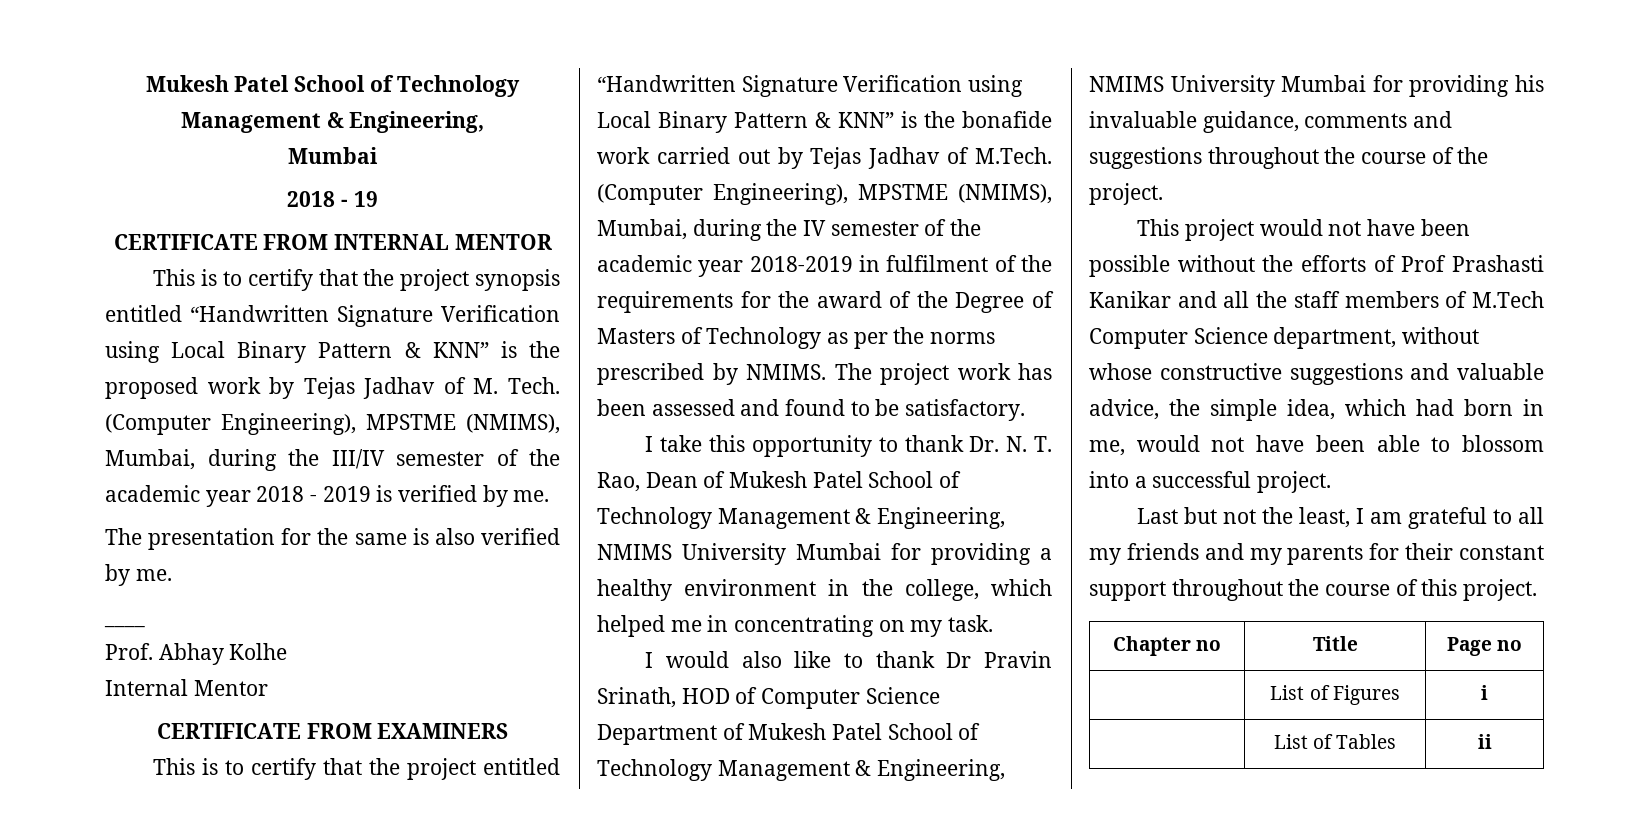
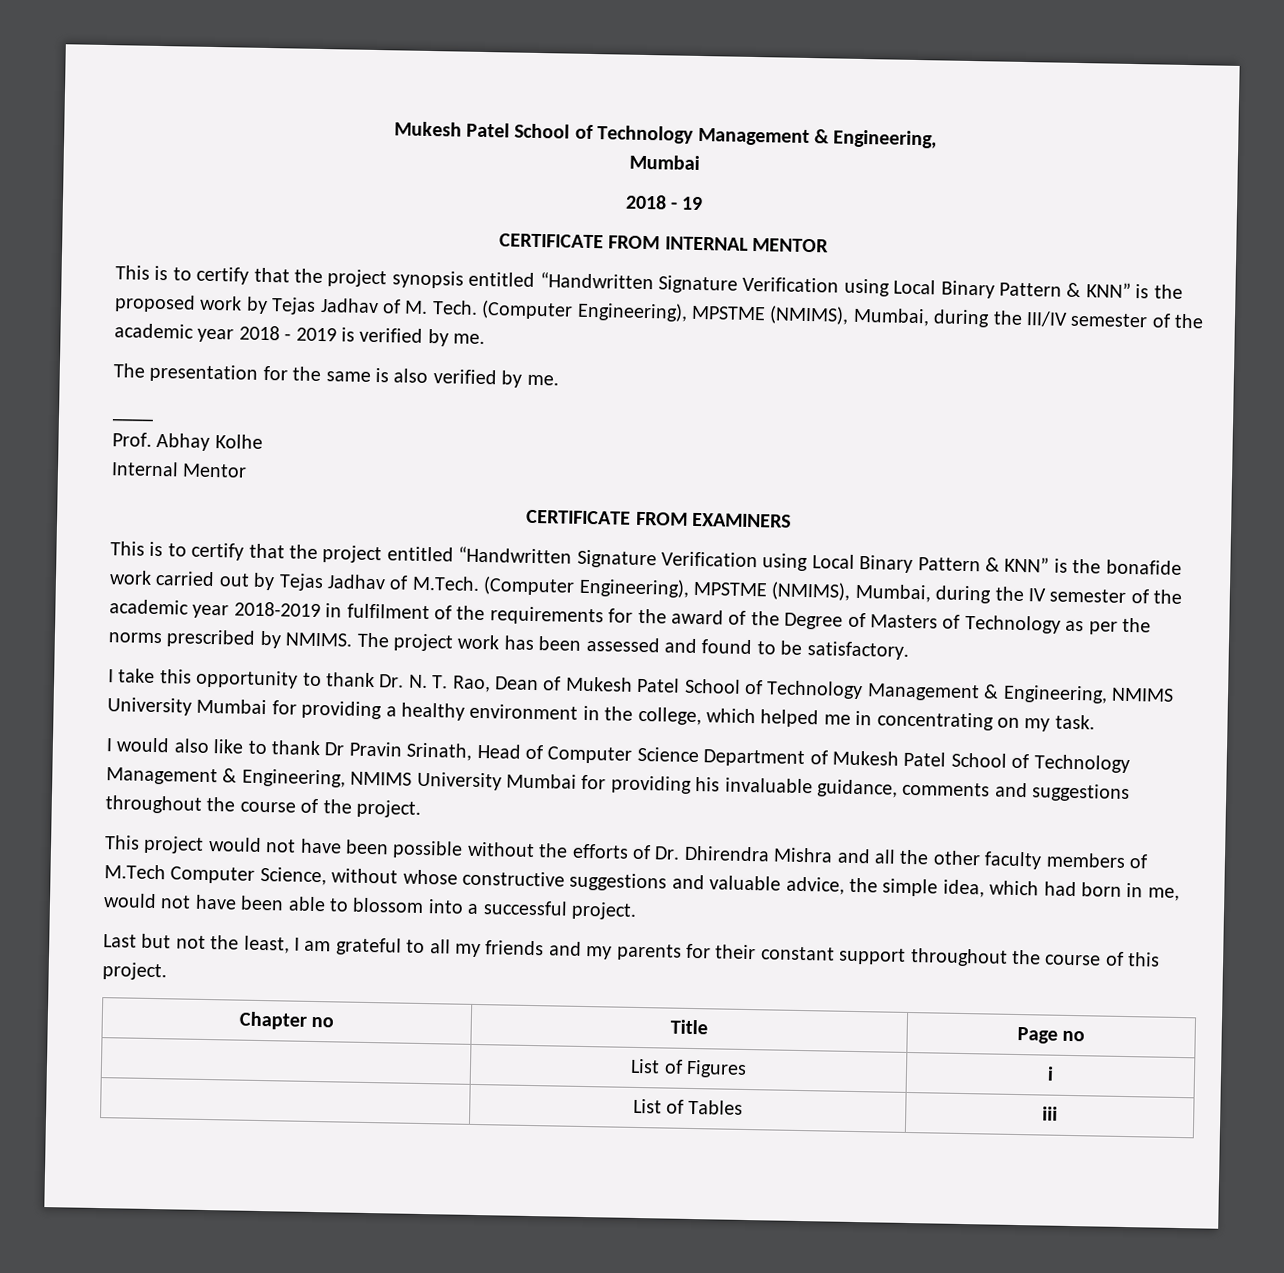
- I would also like to thank Dr Pravin Srinath, HOD of Computer Science Department of Mukesh Patel School of Technology Management & Engineering, NMIMS University Mumbai for providing his invaluable guidance, comments and suggestions throughout the course of the project.
+ I would also like to thank Dr Pravin Srinath, Head of Computer Science Department of Mukesh Patel School of Technology Management & Engineering, NMIMS University Mumbai for providing his invaluable guidance, comments and suggestions throughout the course of the project.
- This project would not have been possible without the efforts of Prof Prashasti Kanikar and all the staff members of M.Tech Computer Science department, without whose constructive suggestions and valuable advice, the simple idea, which had born in me, would not have been able to blossom into a successful project.
+ This project would not have been possible without the efforts of Dr. Dhirendra Mishra and all the other faculty members of M.Tech Computer Science, without whose constructive suggestions and valuable advice, the simple idea, which had born in me, would not have been able to blossom into a successful project.
- | List of Tables | ii
+ | List of Tables | iii

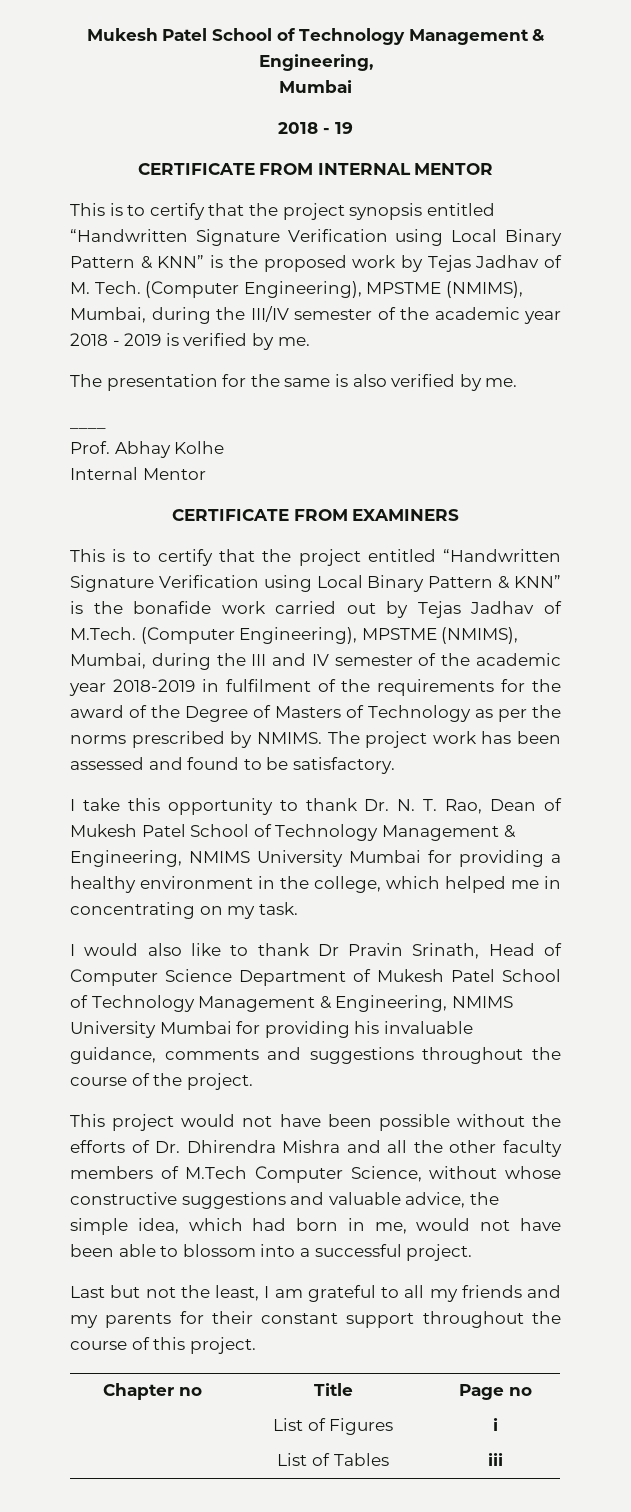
- This is to certify that the project entitled “Handwritten Signature Verification using Local Binary Pattern & KNN” is the bonafide work carried out by Tejas Jadhav of M.Tech. (Computer Engineering), MPSTME (NMIMS), Mumbai, during the IV semester of the academic year 2018-2019 in fulfilment of the requirements for the award of the Degree of Masters of Technology as per the norms prescribed by NMIMS.
+ This is to certify that the project entitled “Handwritten Signature Verification using Local Binary Pattern & KNN” is the bonafide work carried out by Tejas Jadhav of M.Tech. (Computer Engineering), MPSTME (NMIMS), Mumbai, during the III and IV semester of the academic year 2018-2019 in fulfilment of the requirements for the award of the Degree of Masters of Technology as per the norms prescribed by NMIMS.

